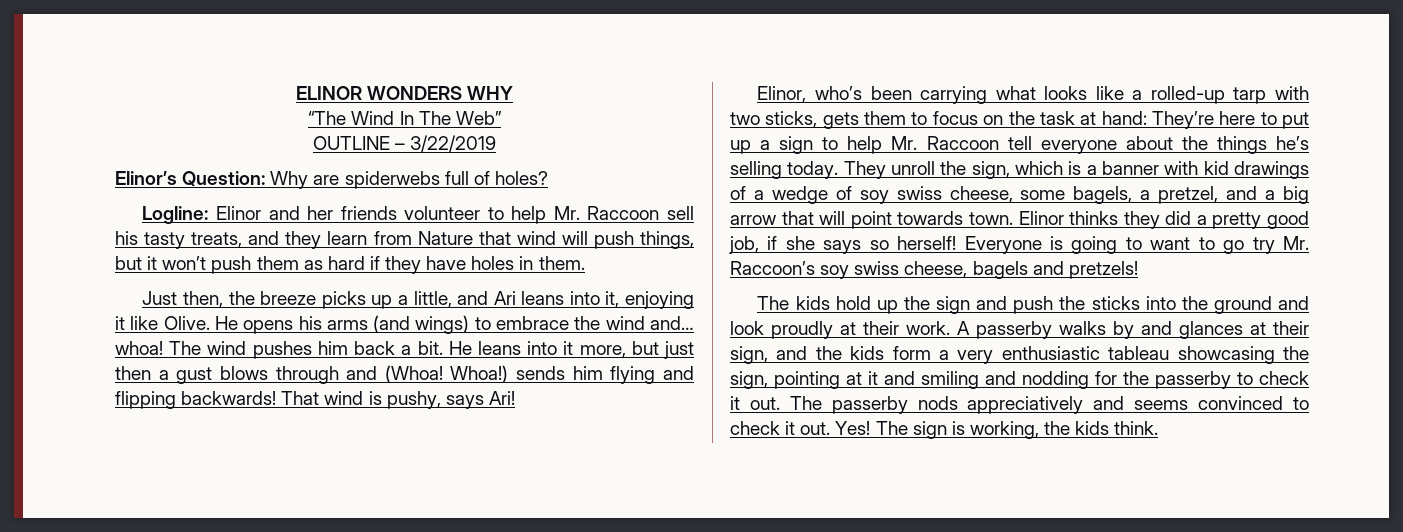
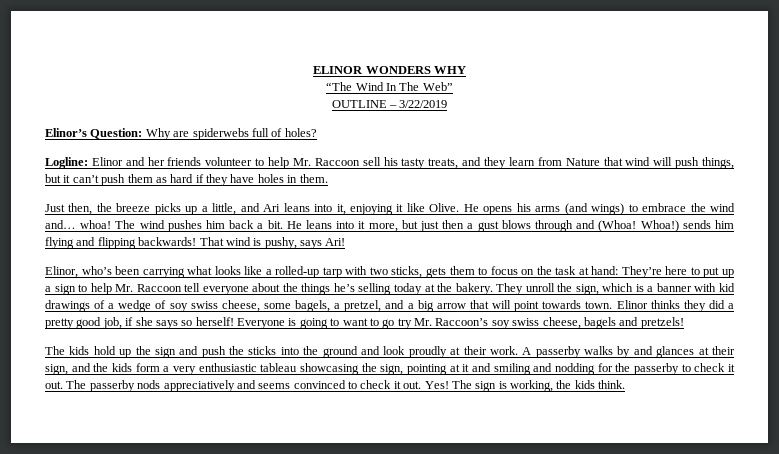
- Logline: Elinor and her friends volunteer to help Mr. Raccoon sell his tasty treats, and they learn from Nature that wind will push things, but it won’t push them as hard if they have holes in them.
+ Logline: Elinor and her friends volunteer to help Mr. Raccoon sell his tasty treats, and they learn from Nature that wind will push things, but it can’t push them as hard if they have holes in them.
- Elinor, who’s been carrying what looks like a rolled-up tarp with two sticks, gets them to focus on the task at hand: They’re here to put up a sign to help Mr. Raccoon tell everyone about the things he’s selling today.
+ Elinor, who’s been carrying what looks like a rolled-up tarp with two sticks, gets them to focus on the task at hand: They’re here to put up a sign to help Mr. Raccoon tell everyone about the things he’s selling today at the bakery.

